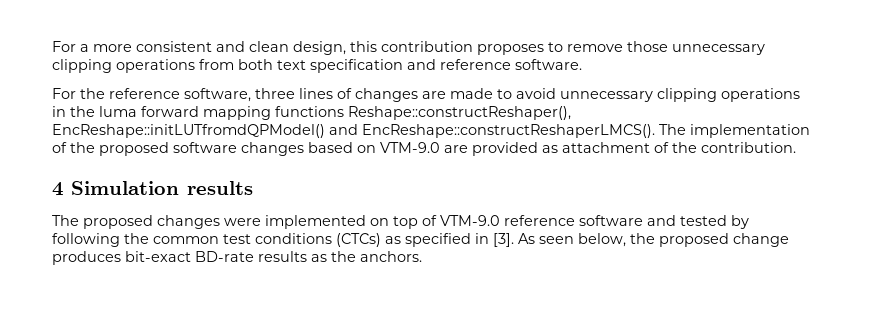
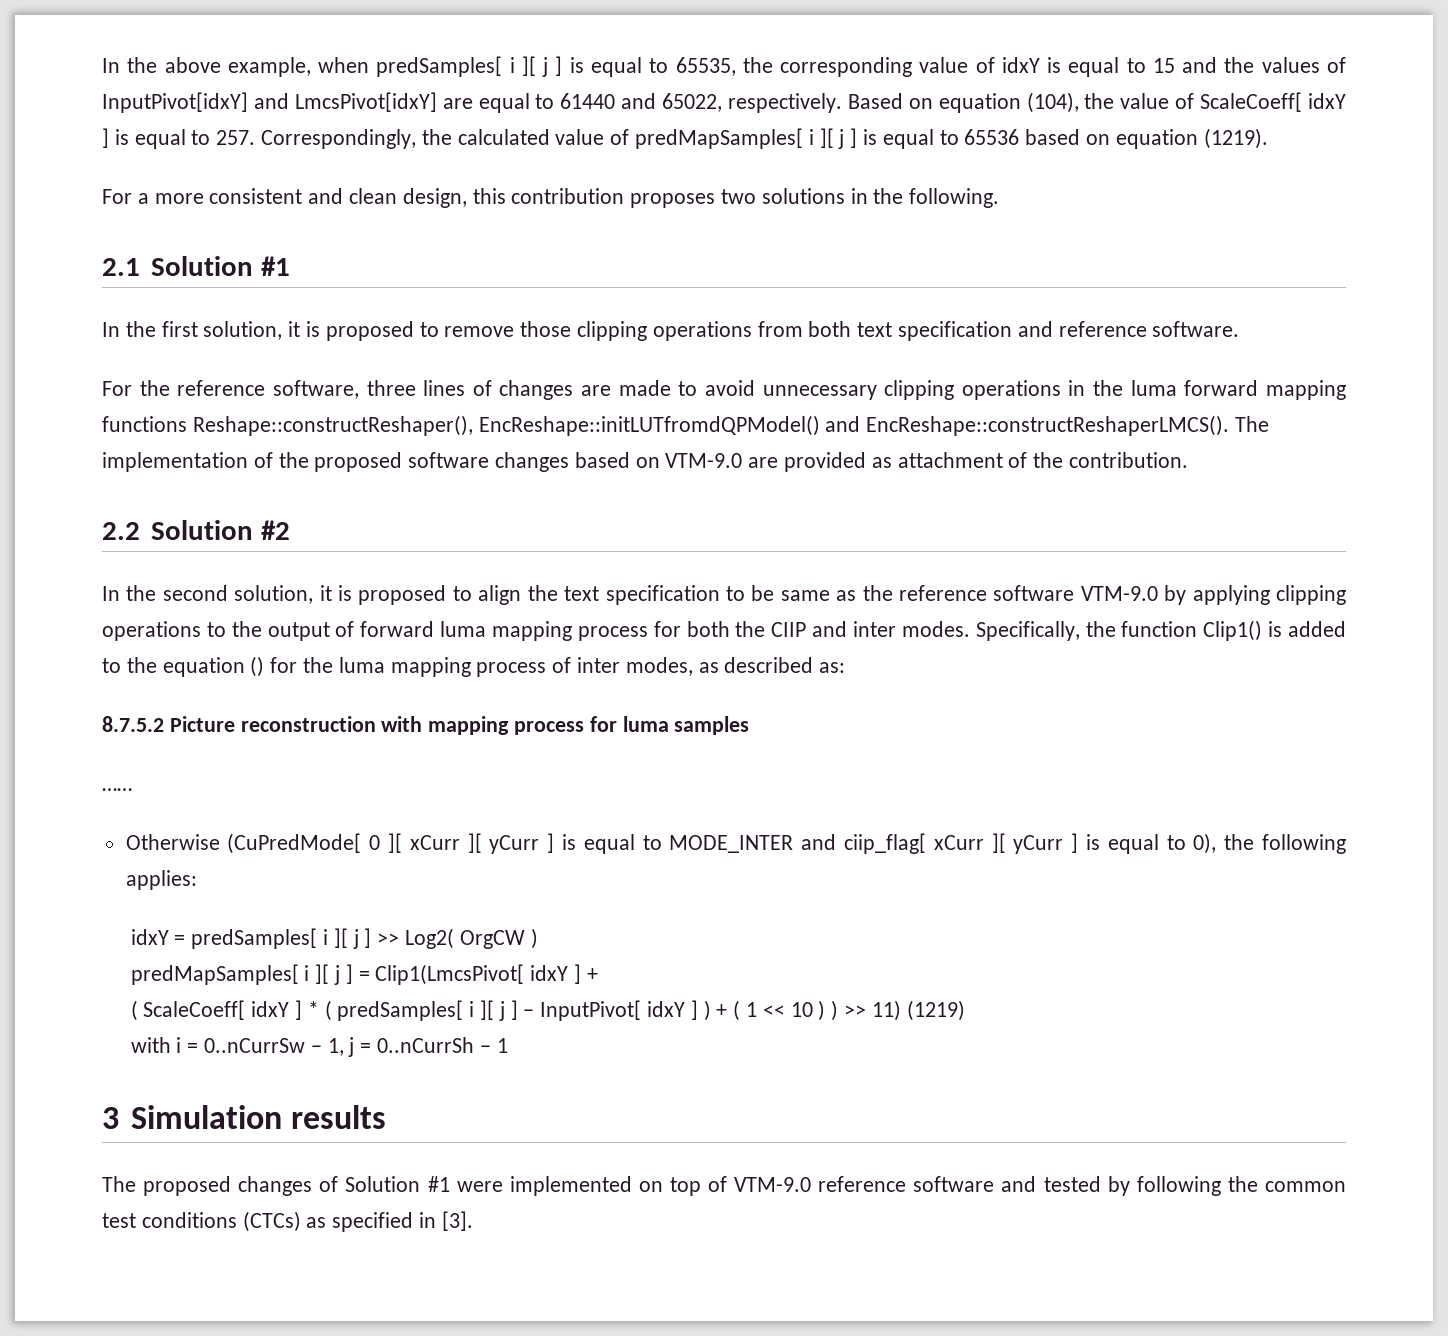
+ In the above example, when predSamples[ i ][ j ] is equal to 65535, the corresponding value of idxY is equal to 15 and the values of InputPivot[idxY] and LmcsPivot[idxY] are equal to 61440 and 65022, respectively. Based on equation (104), the value of ScaleCoeff[ idxY ] is equal to 257. Correspondingly, the calculated value of predMapSamples[ i ][ j ] is equal to 65536 based on equation (1219).
- For a more consistent and clean design, this contribution proposes to remove those unnecessary clipping operations from both text specification and reference software.
+ For a more consistent and clean design, this contribution proposes two solutions in the following.
+ 2.1 Solution #1
+ In the first solution, it is proposed to remove those clipping operations from both text specification and reference software.
- 4 Simulation results
+ 2.2 Solution #2
+ In the second solution, it is proposed to align the text specification to be same as the reference software VTM-9.0 by applying clipping operations to the output of forward luma mapping process for both the CIIP and inter modes. Specifically, the function Clip1() is added to the equation () for the luma mapping process of inter modes, as described as:
+ 8.7.5.2 Picture reconstruction with mapping process for luma samples
+ ……
+ Otherwise (CuPredMode[ 0 ][ xCurr ][ yCurr ] is equal to MODE_INTER and ciip_flag[ xCurr ][ yCurr ] is equal to 0), the following applies:
+ idxY = predSamples[ i ][ j ] >> Log2( OrgCW )
+ predMapSamples[ i ][ j ] = Clip1(LmcsPivot[ idxY ] +
+ ( ScaleCoeff[ idxY ] * ( predSamples[ i ][ j ] − InputPivot[ idxY ] ) + ( 1 << 10 ) ) >> 11) (1219)
+ with i = 0..nCurrSw − 1, j = 0..nCurrSh − 1
+ 3 Simulation results
- The proposed changes were implemented on top of VTM-9.0 reference software and tested by following the common test conditions (CTCs) as specified in [3]. As seen below, the proposed change produces bit-exact BD-rate results as the anchors.
+ The proposed changes of Solution #1 were implemented on top of VTM-9.0 reference software and tested by following the common test conditions (CTCs) as specified in [3].

